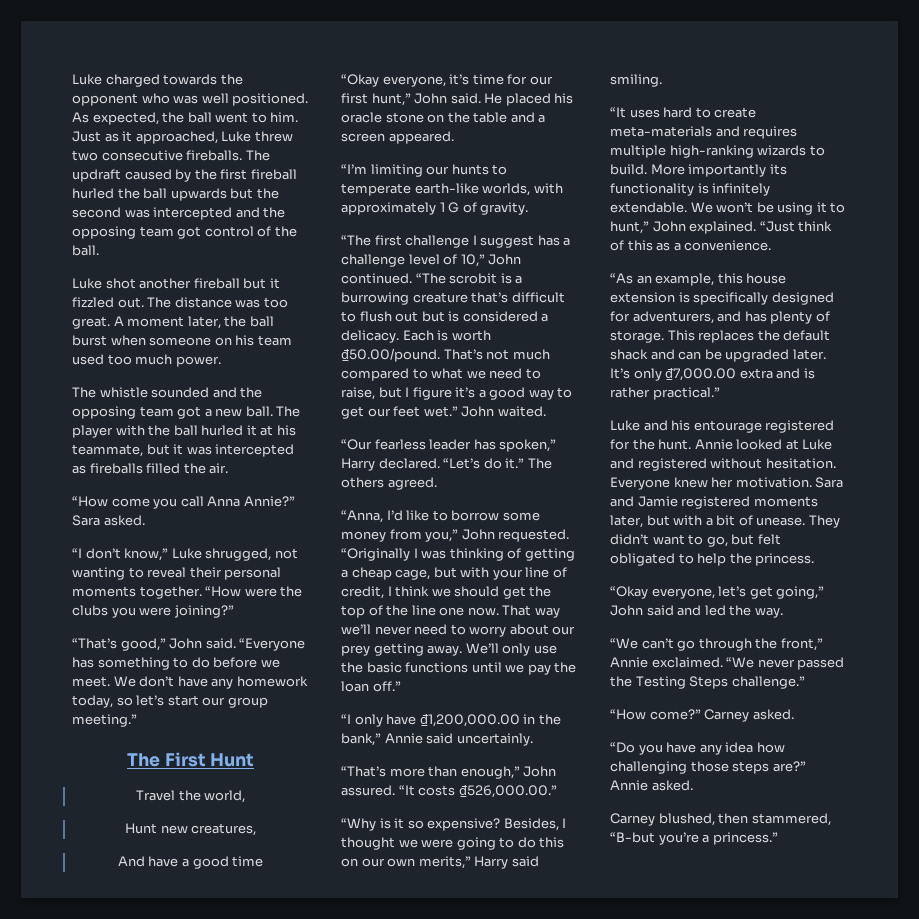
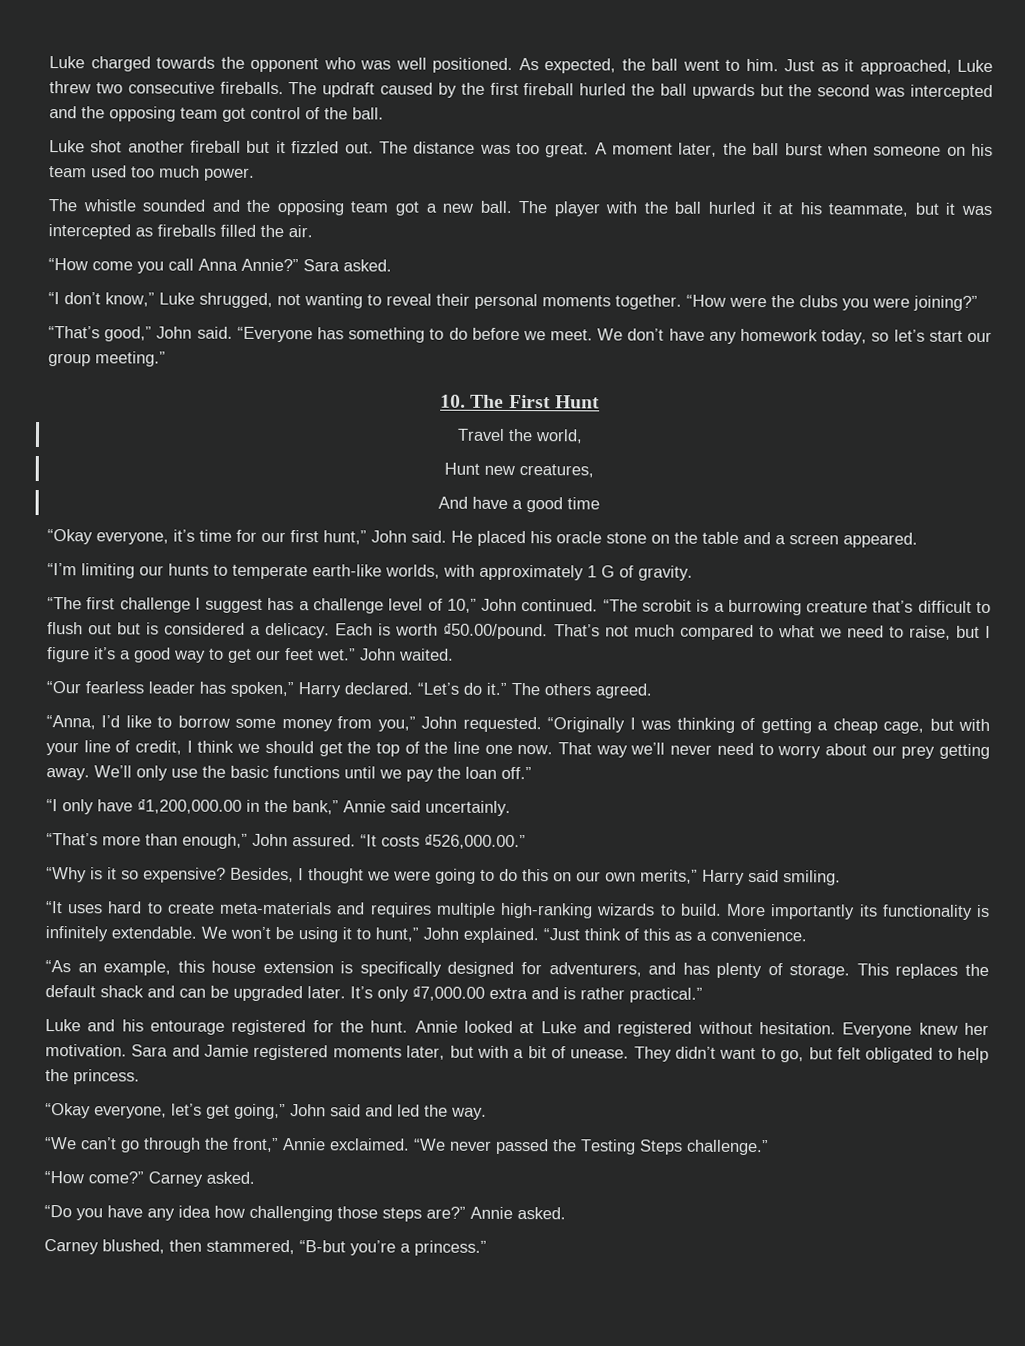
- The First Hunt
+ 10. The First Hunt

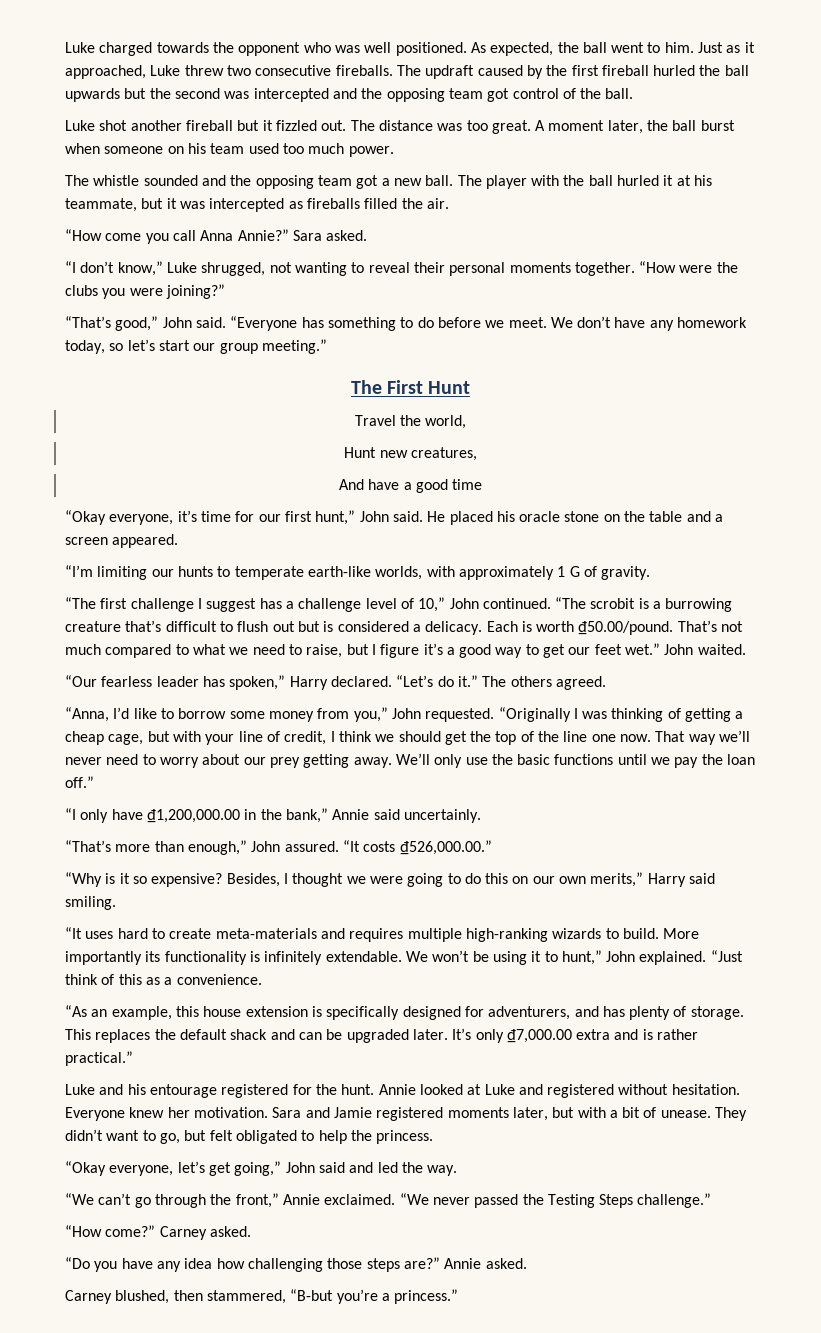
- 10. The First Hunt
+ The First Hunt

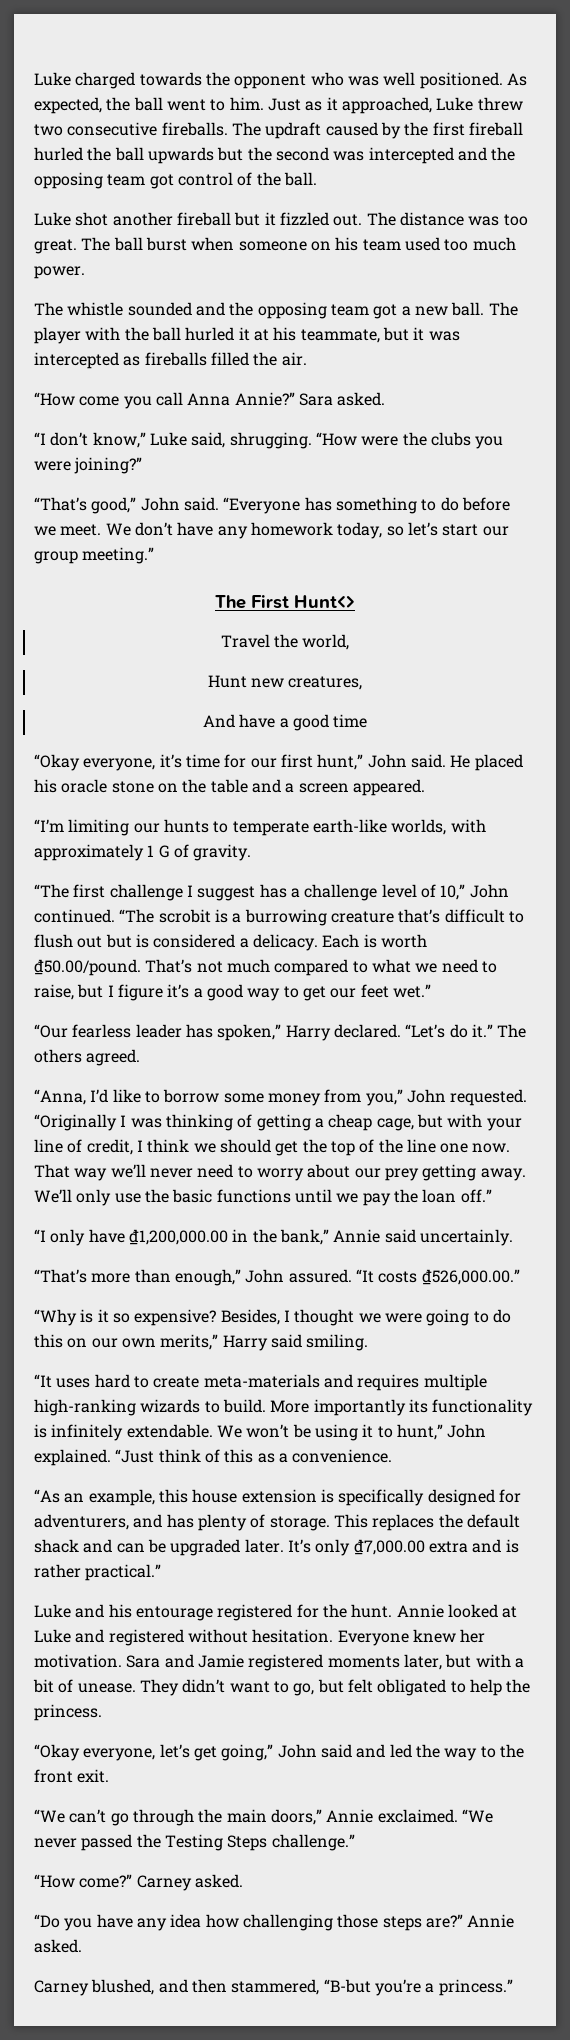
- A moment later, the ball burst when someone on his team used too much power.
+ The ball burst when someone on his team used too much power.
- “I don’t know,” Luke shrugged, not wanting to reveal their personal moments together.
+ “I don’t know,” Luke said, shrugging.
- The First Hunt
+ The First Hunt<>
- John waited.
- “Okay everyone, let’s get going,” John said and led the way.
+ “Okay everyone, let’s get going,” John said and led the way to the front exit.
- “We can’t go through the front,” Annie exclaimed.
+ “We can’t go through the main doors,” Annie exclaimed.
- Carney blushed, then stammered, “B-but you’re a princess.”
+ Carney blushed, and then stammered, “B-but you’re a princess.”

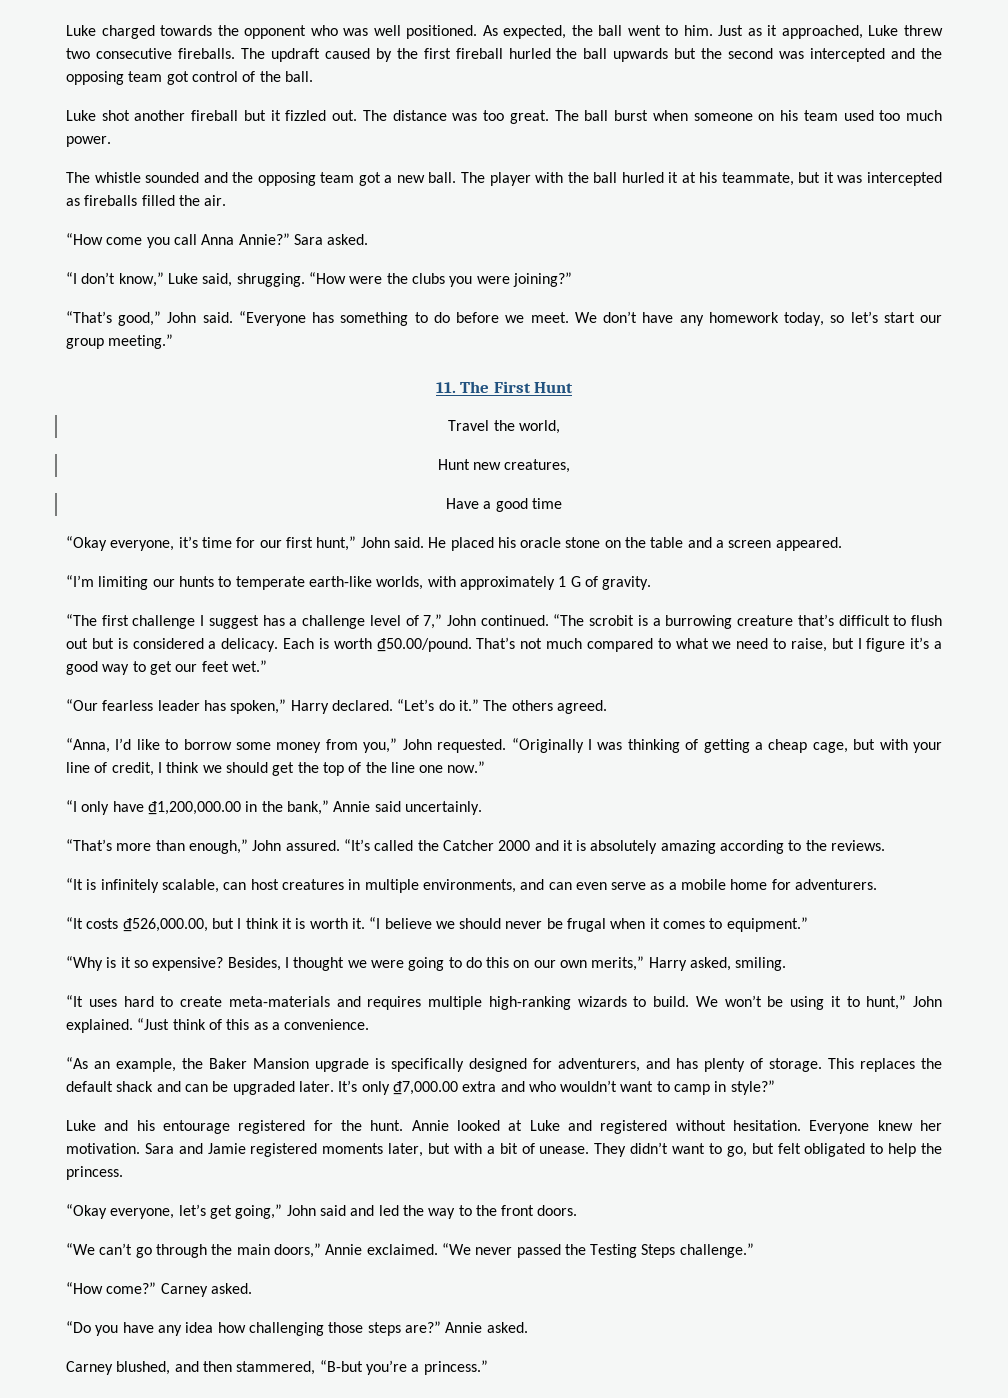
- The First Hunt<>
+ 11. The First Hunt
- And have a good time
+ Have a good time
- “The first challenge I suggest has a challenge level of 10,” John continued.
+ “The first challenge I suggest has a challenge level of 7,” John continued.
- “Originally I was thinking of getting a cheap cage, but with your line of credit, I think we should get the top of the line one now. That way we’ll never need to worry about our prey getting away. We’ll only use the basic functions until we pay the loan off.”
+ “Originally I was thinking of getting a cheap cage, but with your line of credit, I think we should get the top of the line one now.”
- “It costs ₫526,000.00.”
+ “It’s called the Catcher 2000 and it is absolutely amazing according to the reviews.
+ “It is infinitely scalable, can host creatures in multiple environments, and can even serve as a mobile home for adventurers.
+ “It costs ₫526,000.00, but I think it is worth it. “I believe we should never be frugal when it comes to equipment.”
- Besides, I thought we were going to do this on our own merits,” Harry said smiling.
+ Besides, I thought we were going to do this on our own merits,” Harry asked, smiling.
- More importantly its functionality is infinitely extendable.
- “As an example, this house extension is specifically designed for adventurers, and has plenty of storage.
+ “As an example, the Baker Mansion upgrade is specifically designed for adventurers, and has plenty of storage.
- It’s only ₫7,000.00 extra and is rather practical.”
+ It’s only ₫7,000.00 extra and who wouldn’t want to camp in style?”
- “Okay everyone, let’s get going,” John said and led the way to the front exit.
+ “Okay everyone, let’s get going,” John said and led the way to the front doors.

